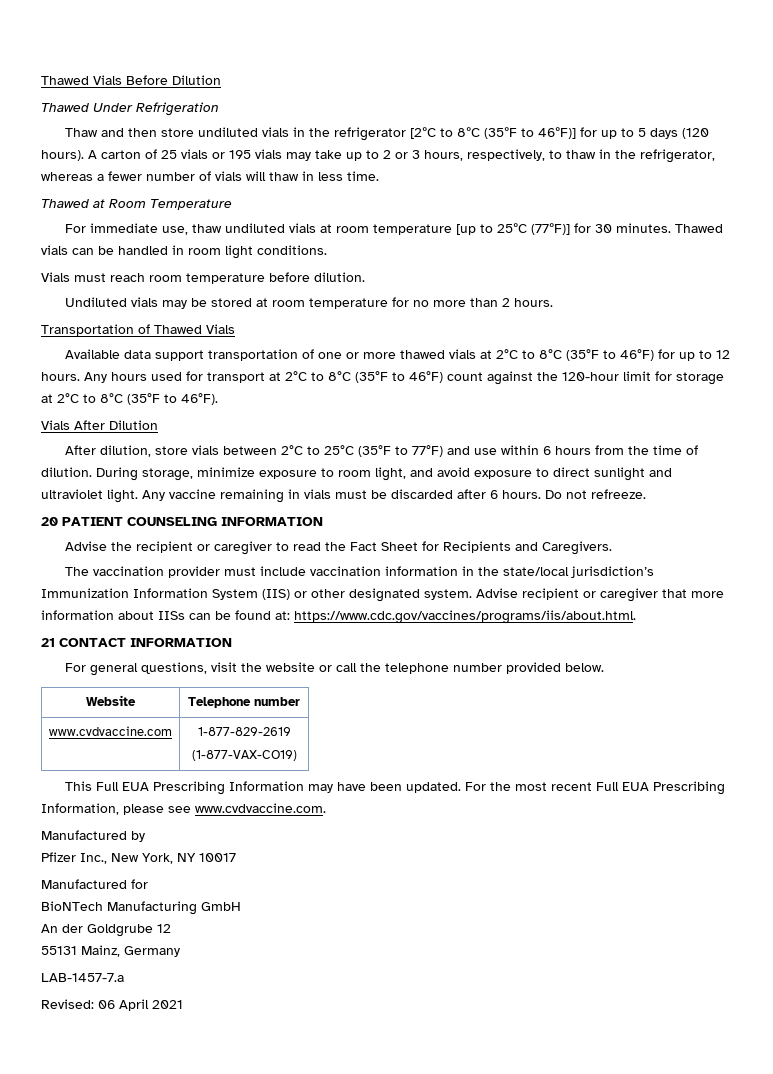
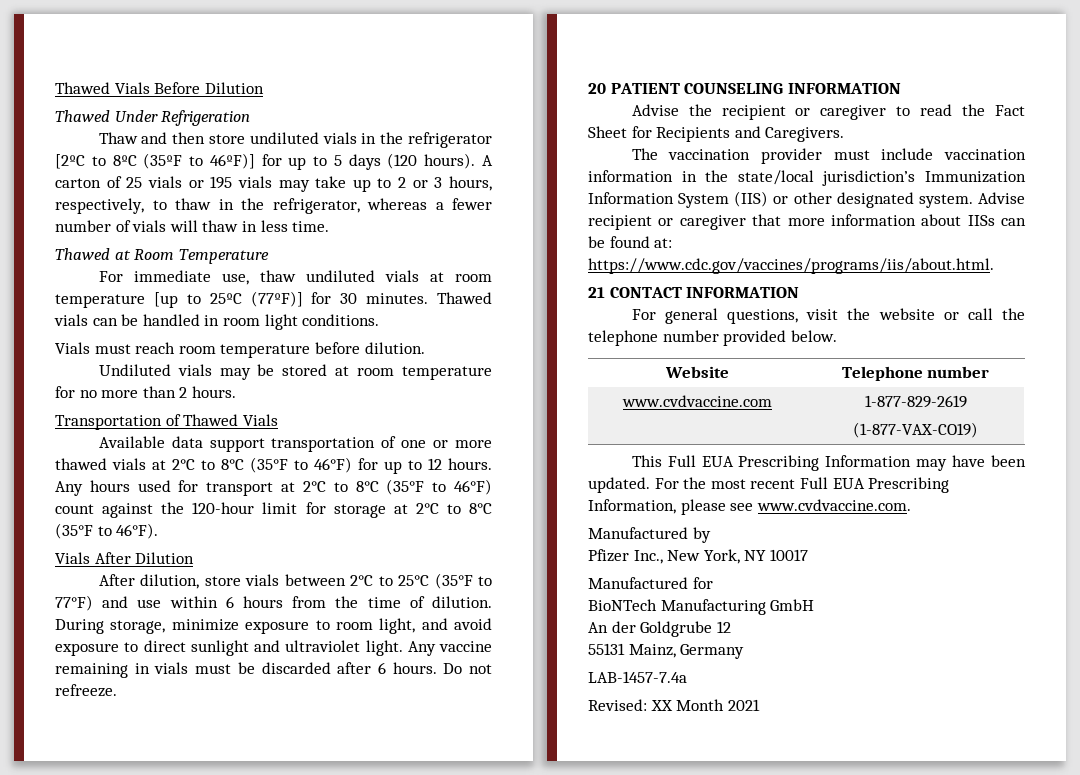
- LAB-1457-7.a
+ LAB-1457-7.4a
- Revised: 06 April 2021
+ Revised: XX Month 2021

